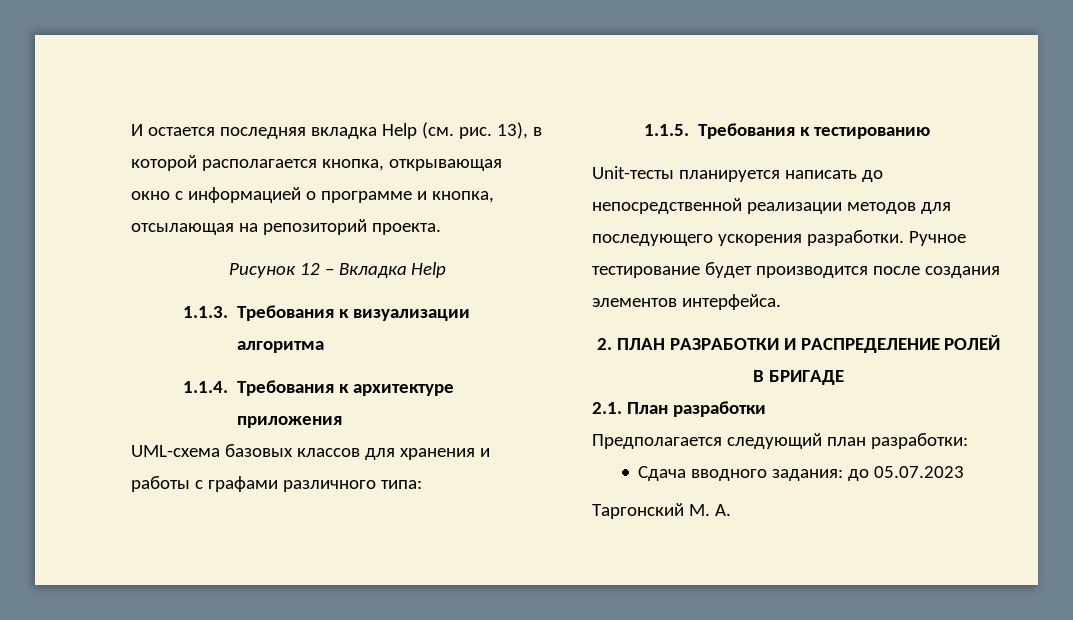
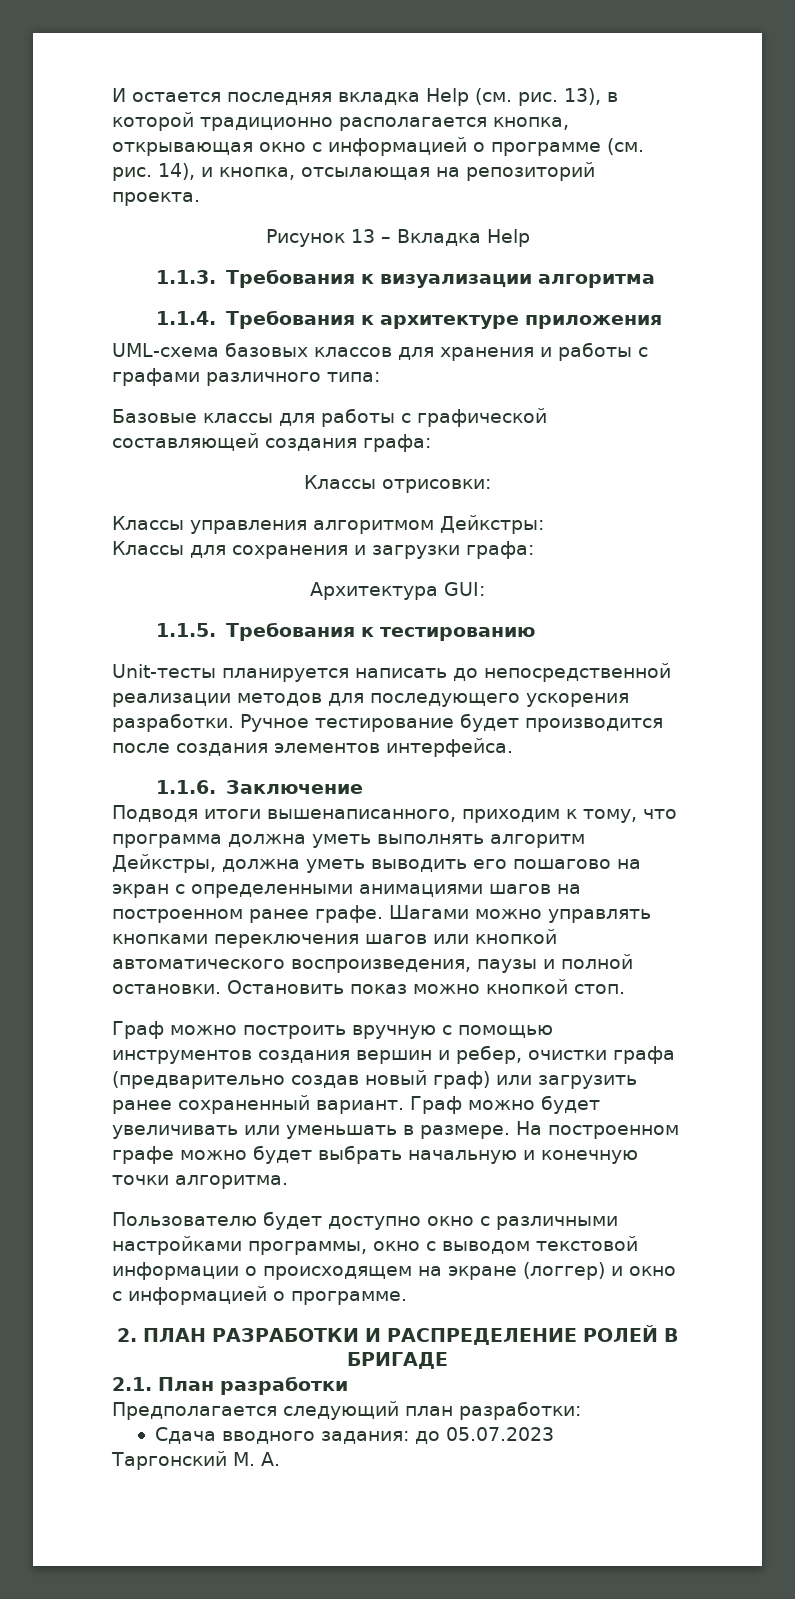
- 13), в которой располагается кнопка, открывающая окно с информацией о программе и кнопка, отсылающая на репозиторий проекта.
+ 13), в которой традиционно располагается кнопка, открывающая окно с информацией о программе (см. рис. 14), и кнопка, отсылающая на репозиторий проекта.
- Рисунок 12 – Вкладка Help
+ Рисунок 13 – Вкладка Help
+ Базовые классы для работы с графической составляющей создания графа:
+ Классы отрисовки:
+ Классы управления алгоритмом Дейкстры:
+ Классы для сохранения и загрузки графа:
+ Архитектура GUI:
+ 1.1.6. Заключение
+ Подводя итоги вышенаписанного, приходим к тому, что программа должна уметь выполнять алгоритм Дейкстры, должна уметь выводить его пошагово на экран с определенными анимациями шагов на построенном ранее графе. Шагами можно управлять кнопками переключения шагов или кнопкой автоматического воспроизведения, паузы и полной остановки. Остановить показ можно кнопкой стоп.
+ Граф можно построить вручную с помощью инструментов создания вершин и ребер, очистки графа (предварительно создав новый граф) или загрузить ранее сохраненный вариант. Граф можно будет увеличивать или уменьшать в размере. На построенном графе можно будет выбрать начальную и конечную точки алгоритма.
+ Пользователю будет доступно окно с различными настройками программы, окно с выводом текстовой информации о происходящем на экране (логгер) и окно с информацией о программе.

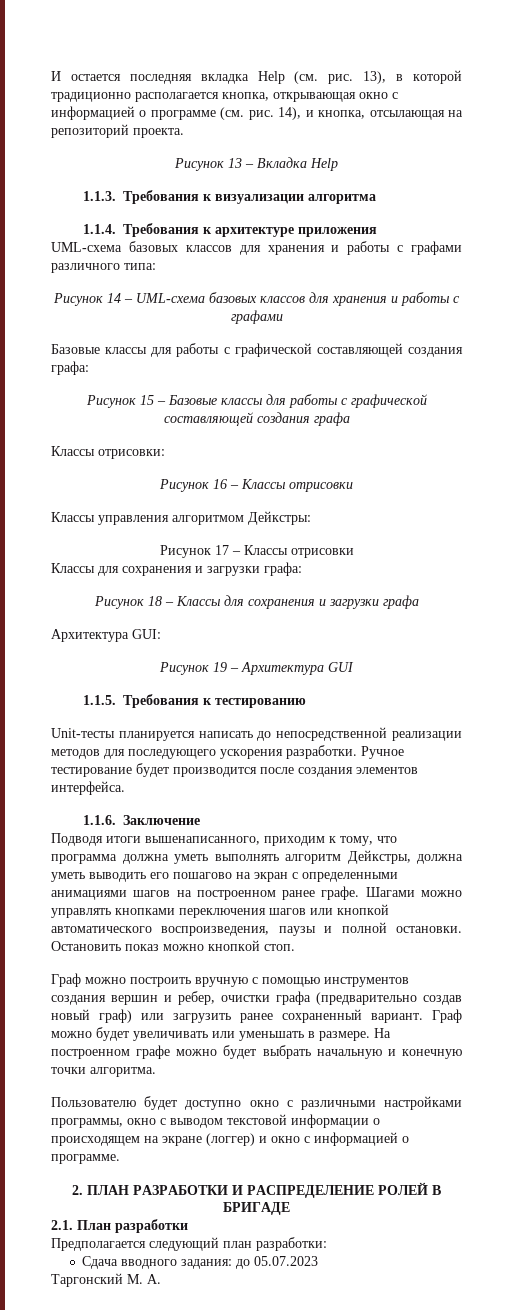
+ Рисунок 14 – UML-схема базовых классов для хранения и работы с графами
+ Рисунок 15 – Базовые классы для работы с графической составляющей создания графа
  Классы отрисовки:
+ Рисунок 16 – Классы отрисовки
+ Рисунок 17 – Классы отрисовки
+ Рисунок 18 – Классы для сохранения и загрузки графа
  Архитектура GUI:
+ Рисунок 19 – Архитектура GUI

